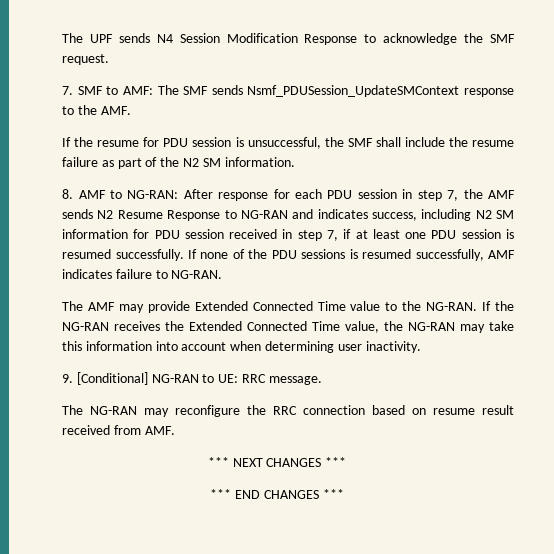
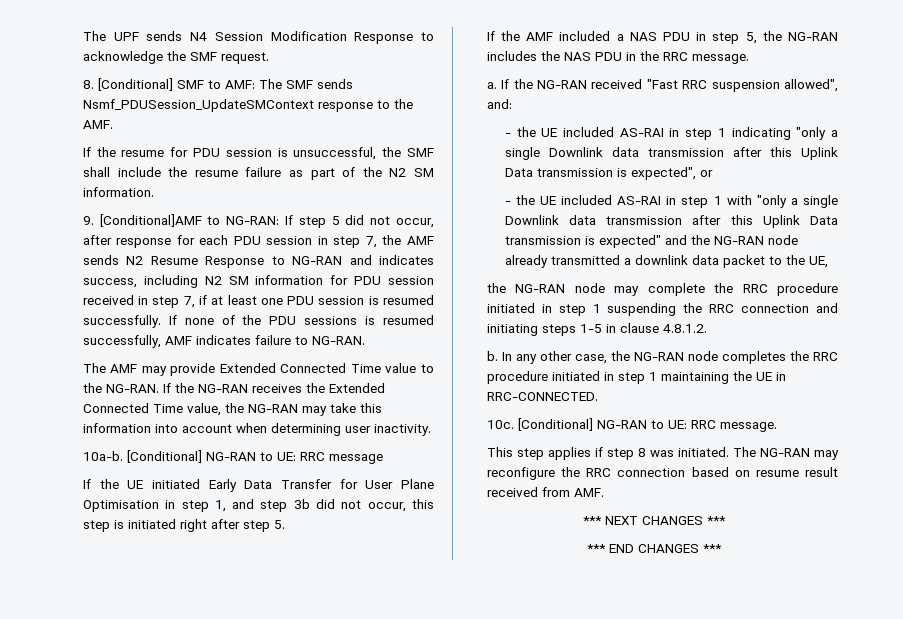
- 7. SMF to AMF: The SMF sends Nsmf_PDUSession_UpdateSMContext response to the AMF.
+ 8. [Conditional] SMF to AMF: The SMF sends Nsmf_PDUSession_UpdateSMContext response to the AMF.
- 8. AMF to NG-RAN: After response for each PDU session in step 7, the AMF sends N2 Resume Response to NG-RAN and indicates success, including N2 SM information for PDU session received in step 7, if at least one PDU session is resumed successfully.
+ 9. [Conditional]AMF to NG-RAN: If step 5 did not occur, after response for each PDU session in step 7, the AMF sends N2 Resume Response to NG-RAN and indicates success, including N2 SM information for PDU session received in step 7, if at least one PDU session is resumed successfully.
- 9. [Conditional] NG-RAN to UE: RRC message.
+ 10a-b. [Conditional] NG-RAN to UE: RRC message
+ If the UE initiated Early Data Transfer for User Plane Optimisation in step 1, and step 3b did not occur, this step is initiated right after step 5.
+ If the AMF included a NAS PDU in step 5, the NG-RAN includes the NAS PDU in the RRC message.
+ a. If the NG-RAN received "Fast RRC suspension allowed", and:
+ - the UE included AS-RAI in step 1 indicating "only a single Downlink data transmission after this Uplink Data transmission is expected", or
+ - the UE included AS-RAI in step 1 with "only a single Downlink data transmission after this Uplink Data transmission is expected" and the NG-RAN node already transmitted a downlink data packet to the UE,
+ the NG-RAN node may complete the RRC procedure initiated in step 1 suspending the RRC connection and initiating steps 1-5 in clause 4.8.1.2.
+ b. In any other case, the NG-RAN node completes the RRC procedure initiated in step 1 maintaining the UE in RRC-CONNECTED.
+ 10c. [Conditional] NG-RAN to UE: RRC message.
+ This step applies if step 8 was initiated.

